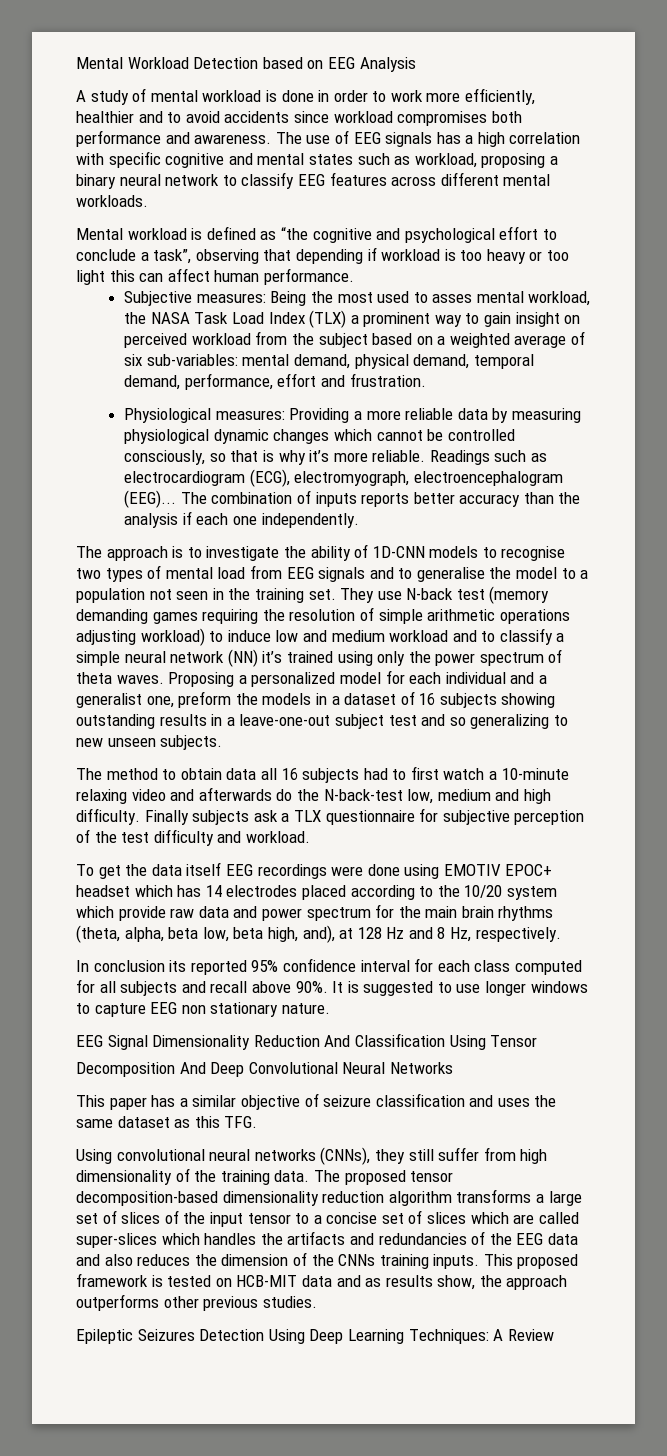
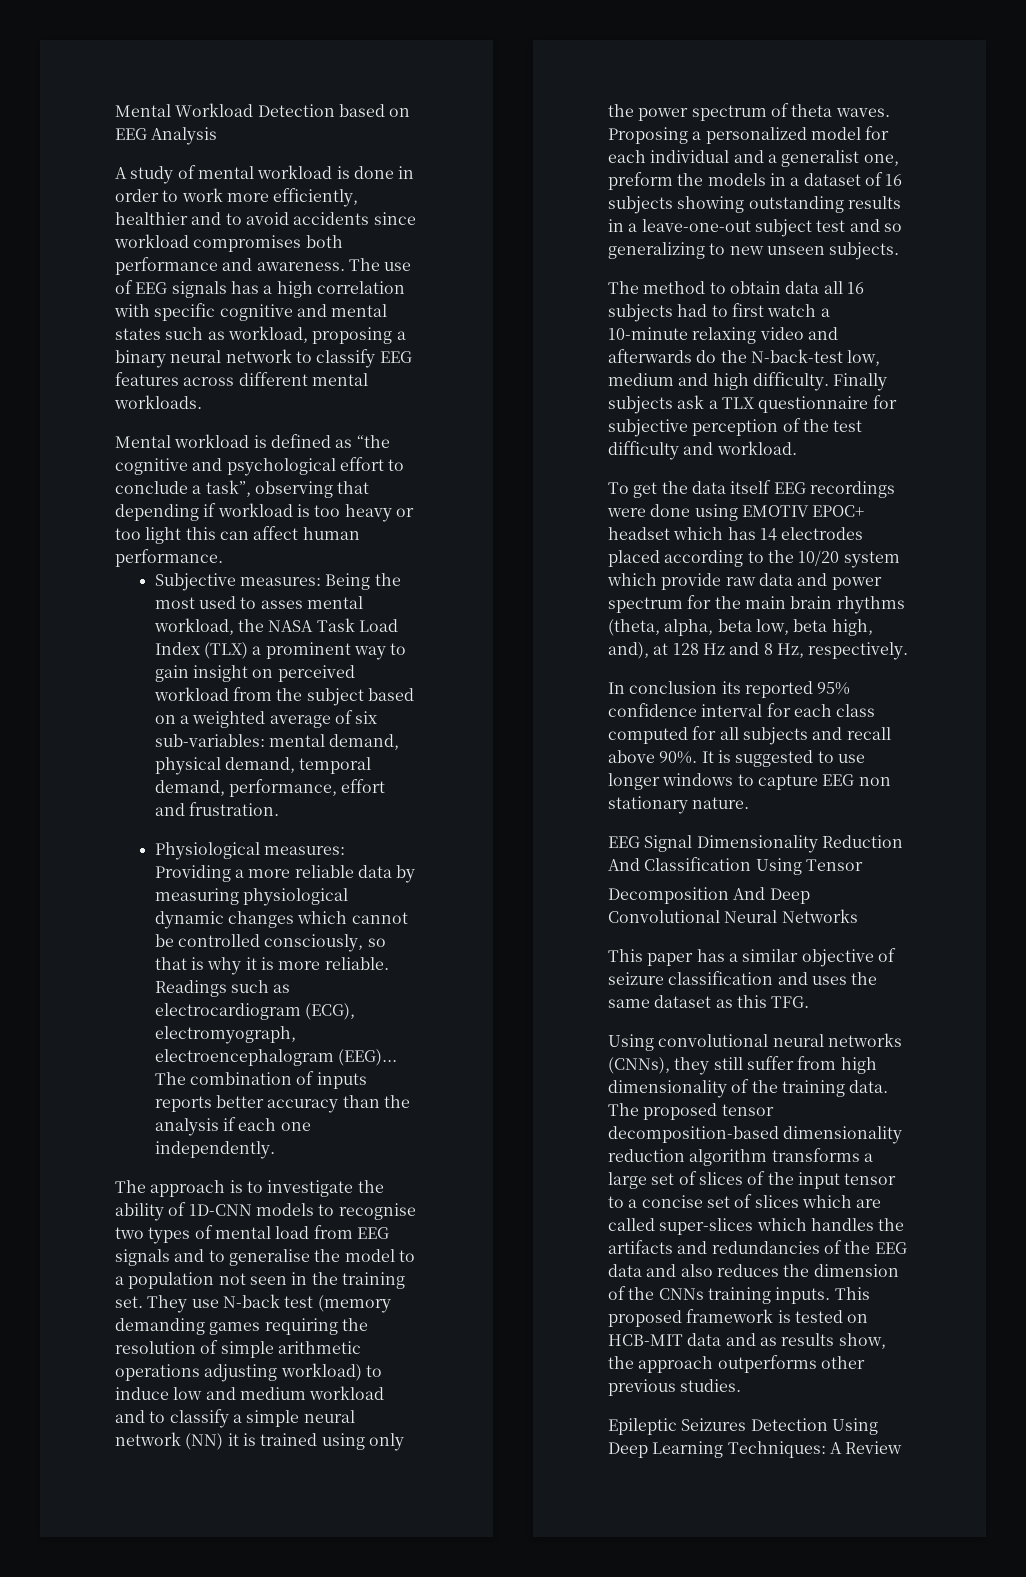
- Physiological measures: Providing a more reliable data by measuring physiological dynamic changes which cannot be controlled consciously, so that is why it’s more reliable.
+ Physiological measures: Providing a more reliable data by measuring physiological dynamic changes which cannot be controlled consciously, so that is why it is more reliable.
- They use N-back test (memory demanding games requiring the resolution of simple arithmetic operations adjusting workload) to induce low and medium workload and to classify a simple neural network (NN) it’s trained using only the power spectrum of theta waves.
+ They use N-back test (memory demanding games requiring the resolution of simple arithmetic operations adjusting workload) to induce low and medium workload and to classify a simple neural network (NN) it is trained using only the power spectrum of theta waves.

